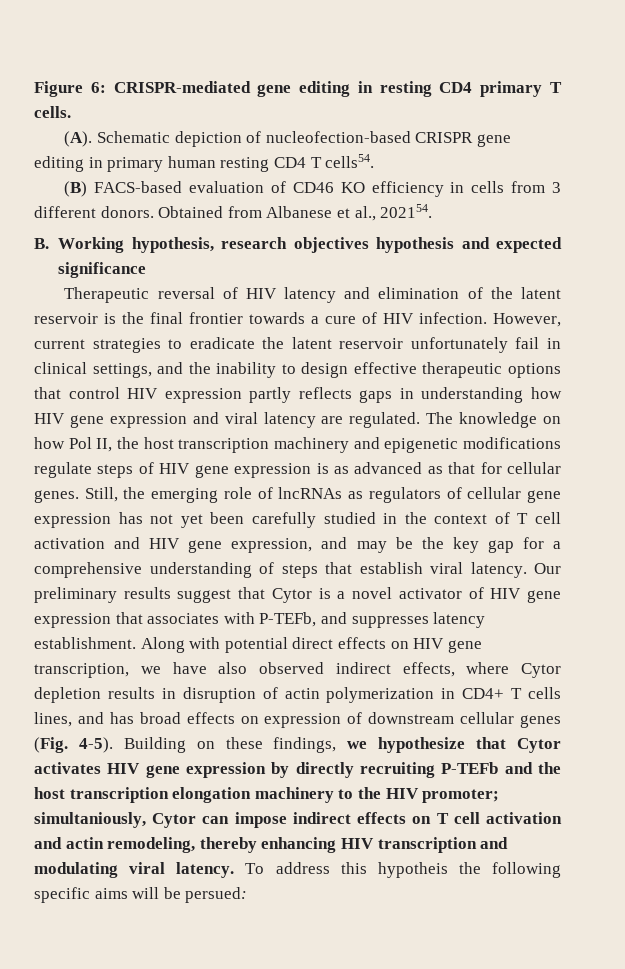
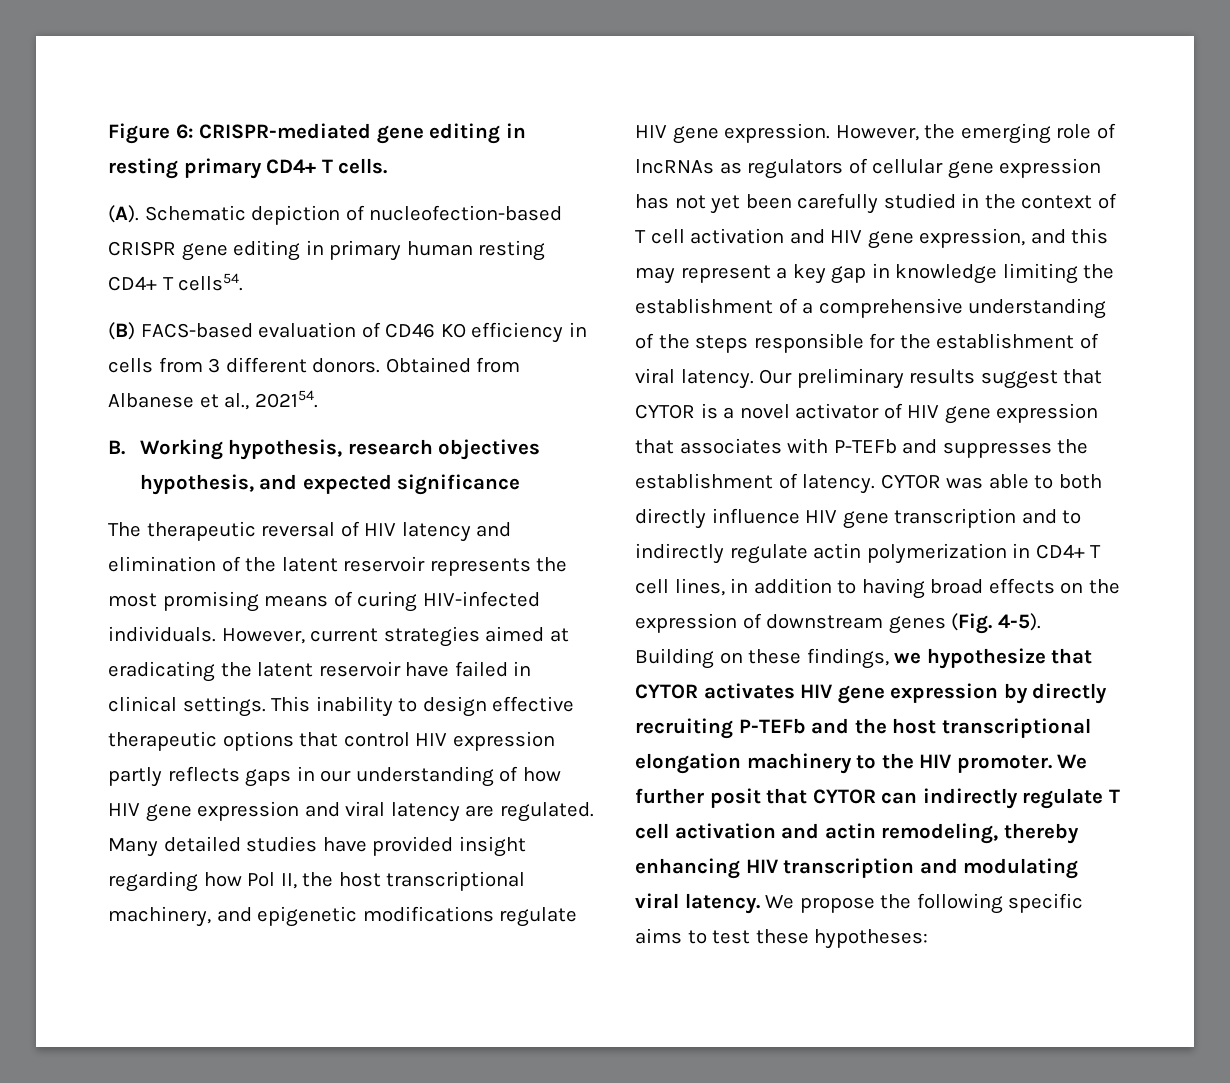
- Figure 6: CRISPR-mediated gene editing in resting CD4 primary T cells.
+ Figure 6: CRISPR-mediated gene editing in resting primary CD4+ T cells.
- (A). Schematic depiction of nucleofection-based CRISPR gene editing in primary human resting CD4 T cells54.
+ (A). Schematic depiction of nucleofection-based CRISPR gene editing in primary human resting CD4+ T cells54.
- B. Working hypothesis, research objectives hypothesis and expected significance
+ B. Working hypothesis, research objectives hypothesis, and expected significance
- Therapeutic reversal of HIV latency and elimination of the latent reservoir is the final frontier towards a cure of HIV infection. However, current strategies to eradicate the latent reservoir unfortunately fail in clinical settings, and the inability to design effective therapeutic options that control HIV expression partly reflects gaps in understanding how HIV gene expression and viral latency are regulated.
+ The therapeutic reversal of HIV latency and elimination of the latent reservoir represents the most promising means of curing HIV-infected individuals. However, current strategies aimed at eradicating the latent reservoir have failed in clinical settings. This inability to design effective therapeutic options that control HIV expression partly reflects gaps in our understanding of how HIV gene expression and viral latency are regulated.
- The knowledge on how Pol II, the host transcription machinery and epigenetic modifications regulate steps of HIV gene expression is as advanced as that for cellular genes. Still, the emerging role of lncRNAs as regulators of cellular gene expression has not yet been carefully studied in the context of T cell activation and HIV gene expression, and may be the key gap for a comprehensive understanding of steps that establish viral latency.
+ Many detailed studies have provided insight regarding how Pol II, the host transcriptional machinery, and epigenetic modifications regulate HIV gene expression. However, the emerging role of lncRNAs as regulators of cellular gene expression has not yet been carefully studied in the context of T cell activation and HIV gene expression, and this may represent a key gap in knowledge limiting the establishment of a comprehensive understanding of the steps responsible for the establishment of viral latency.
- Our preliminary results suggest that Cytor is a novel activator of HIV gene expression that associates with P-TEFb, and suppresses latency establishment. Along with potential direct effects on HIV gene transcription, we have also observed indirect effects, where Cytor depletion results in disruption of actin polymerization in CD4+ T cells lines, and has broad effects on expression of downstream cellular genes (Fig. 4-5).
+ Our preliminary results suggest that CYTOR is a novel activator of HIV gene expression that associates with P-TEFb and suppresses the establishment of latency. CYTOR was able to both directly influence HIV gene transcription and to indirectly regulate actin polymerization in CD4+ T cell lines, in addition to having broad effects on the expression of downstream genes (Fig. 4-5).
- Building on these findings, we hypothesize that Cytor activates HIV gene expression by directly recruiting P-TEFb and the host transcription elongation machinery to the HIV promoter; simultaniously, Cytor can impose indirect effects on T cell activation and actin remodeling, thereby enhancing HIV transcription and modulating viral latency.
+ Building on these findings, we hypothesize that CYTOR activates HIV gene expression by directly recruiting P-TEFb and the host transcriptional elongation machinery to the HIV promoter. We further posit that CYTOR can indirectly regulate T cell activation and actin remodeling, thereby enhancing HIV transcription and modulating viral latency.
- To address this hypotheis the following specific aims will be persued:
+ We propose the following specific aims to test these hypotheses:

